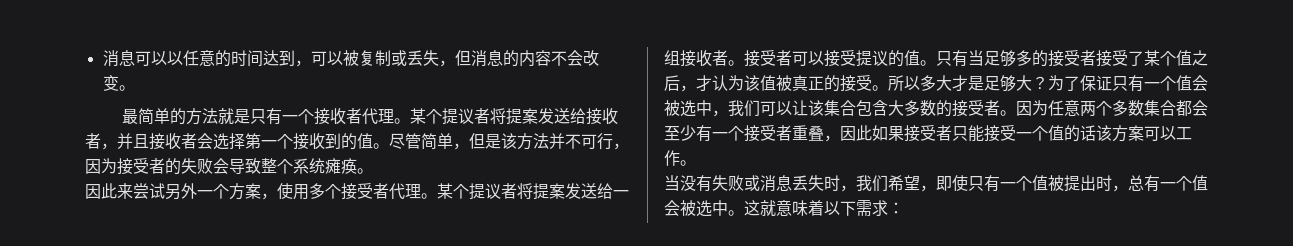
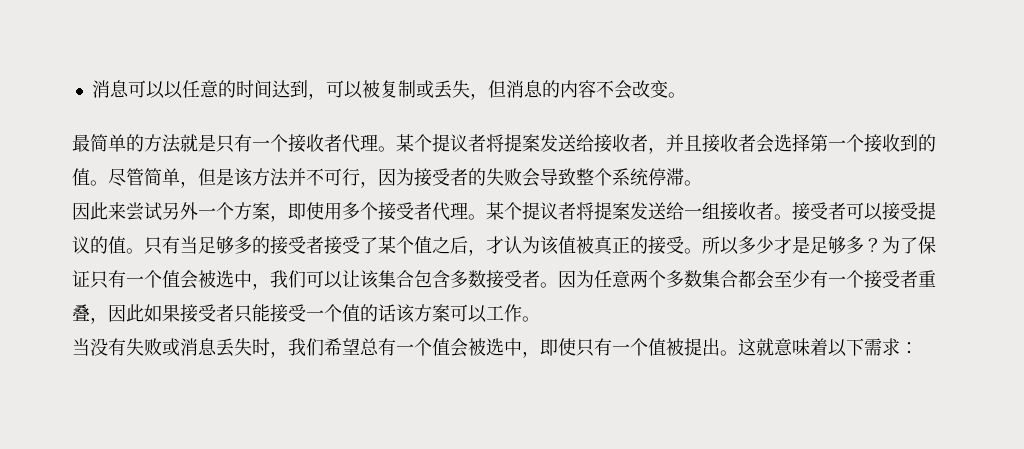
- 尽管简单，但是该方法并不可行，因为接受者的失败会导致整个系统瘫痪。
+ 尽管简单，但是该方法并不可行，因为接受者的失败会导致整个系统停滞。
- 因此来尝试另外一个方案，使用多个接受者代理。
+ 因此来尝试另外一个方案，即使用多个接受者代理。
- 所以多大才是足够大？
+ 所以多少才是足够多？
- 为了保证只有一个值会被选中，我们可以让该集合包含大多数的接受者。
+ 为了保证只有一个值会被选中，我们可以让该集合包含多数接受者。
- 当没有失败或消息丢失时，我们希望，即使只有一个值被提出时，总有一个值会被选中。
+ 当没有失败或消息丢失时，我们希望总有一个值会被选中，即使只有一个值被提出。

